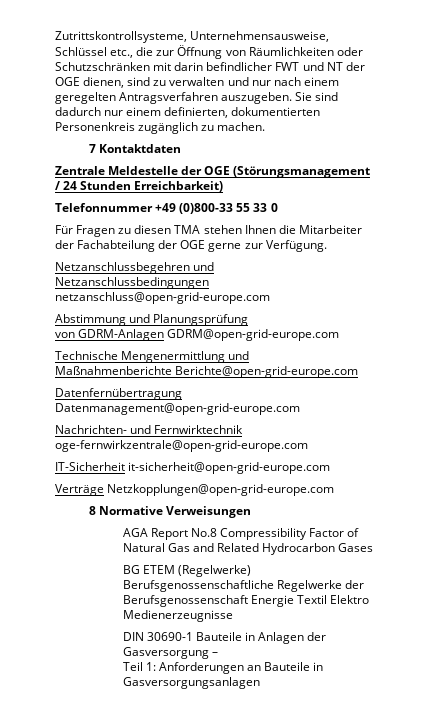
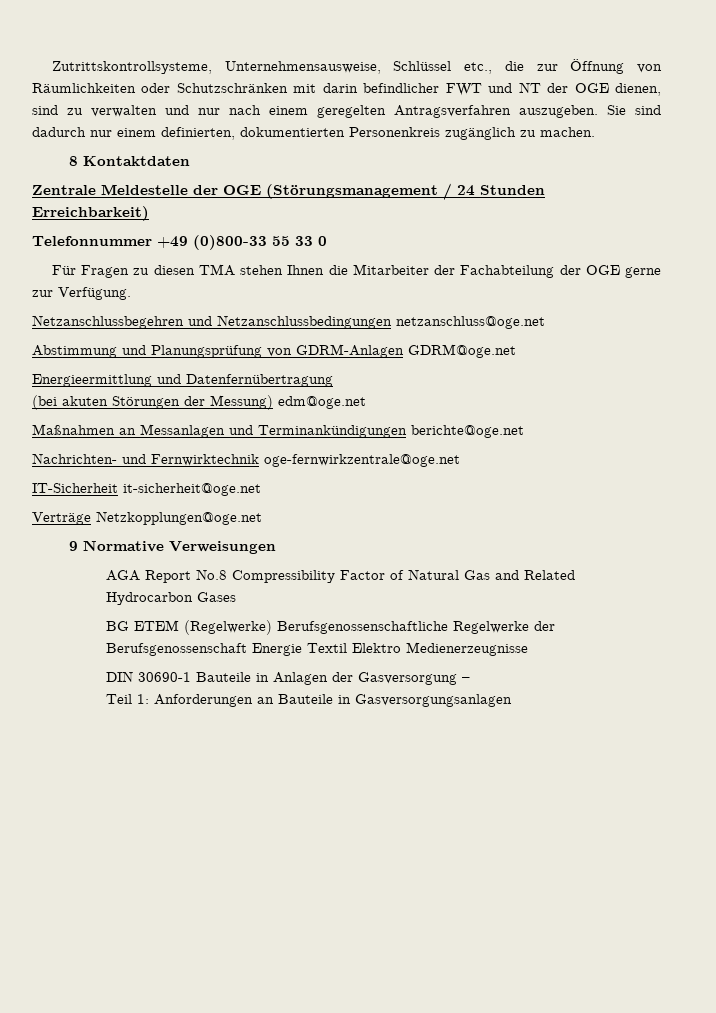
- 7 Kontaktdaten
+ 8 Kontaktdaten
- Netzanschlussbegehren und
- Netzanschlussbedingungen netzanschluss@open-grid-europe.com
+ Netzanschlussbegehren und Netzanschlussbedingungen netzanschluss@oge.net
- Abstimmung und Planungsprüfung
- von GDRM-Anlagen GDRM@open-grid-europe.com
- Technische Mengenermittlung und
- Maßnahmenberichte Berichte@open-grid-europe.com
- Datenfernübertragung Datenmanagement@open-grid-europe.com
+ Abstimmung und Planungsprüfung von GDRM-Anlagen GDRM@oge.net
+ Energieermittlung und Datenfernübertragung
+ (bei akuten Störungen der Messung) edm@oge.net
+ Maßnahmen an Messanlagen und Terminankündigungen berichte@oge.net
- Nachrichten- und Fernwirktechnik oge-fernwirkzentrale@open-grid-europe.com
+ Nachrichten- und Fernwirktechnik oge-fernwirkzentrale@oge.net
- IT-Sicherheit it-sicherheit@open-grid-europe.com
+ IT-Sicherheit it-sicherheit@oge.net
- Verträge Netzkopplungen@open-grid-europe.com
- 8 Normative Verweisungen
+ Verträge Netzkopplungen@oge.net
+ 9 Normative Verweisungen

